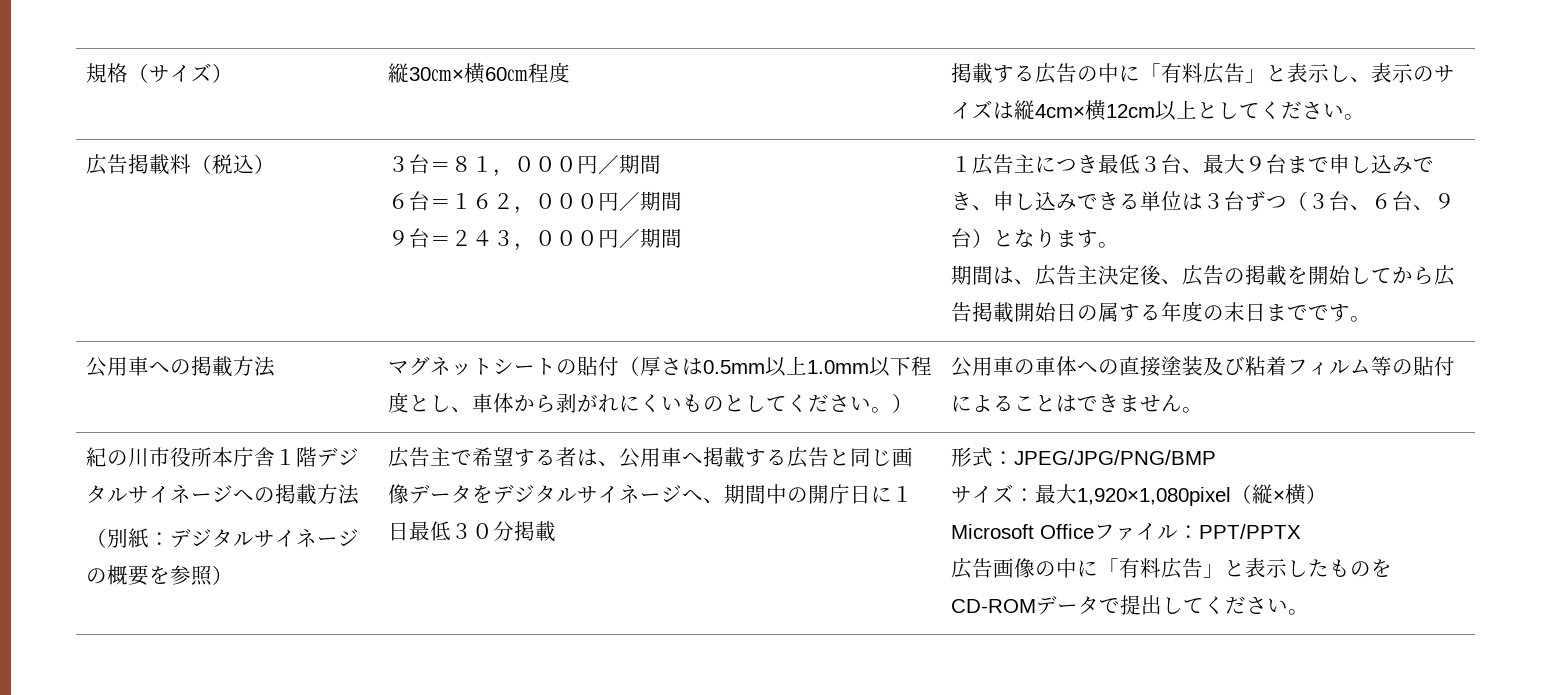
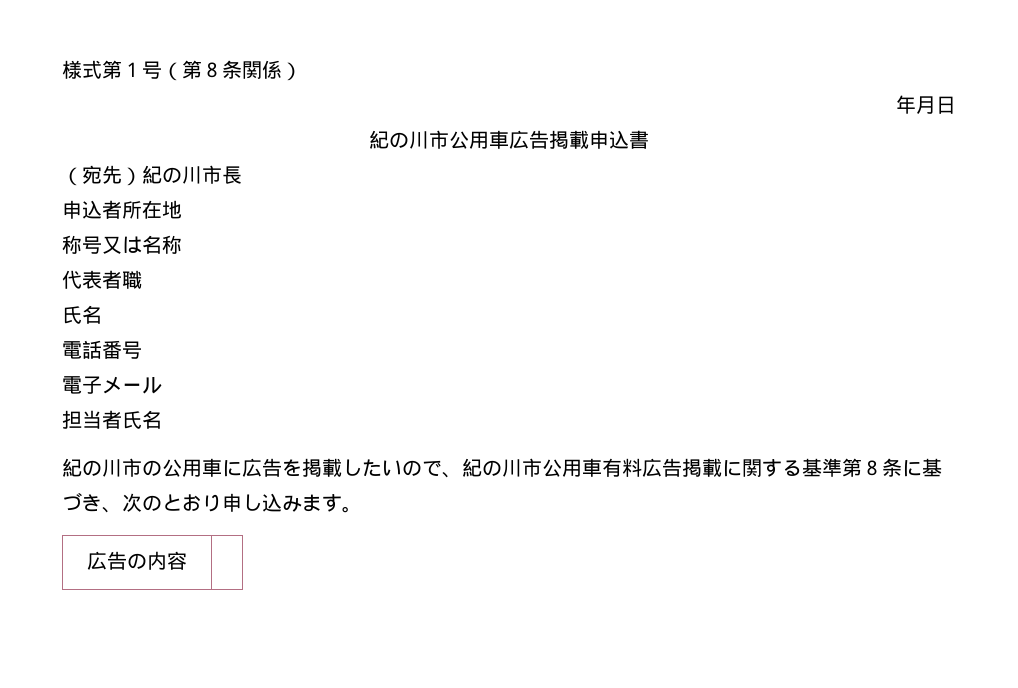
- 規格（サイズ） | 縦30㎝×横60㎝程度 | 掲載する広告の中に「有料広告」と表示し、表示のサイズは縦4cm×横12cm以上としてください。
- 広告掲載料（税込） | ３台＝８１，０００円／期間
- ６台＝１６２，０００円／期間
- ９台＝２４３，０００円／期間 | １広告主につき最低３台、最大９台まで申し込みでき、申し込みできる単位は３台ずつ（３台、６台、９台）となります。
- 期間は、広告主決定後、広告の掲載を開始してから広告掲載開始日の属する年度の末日までです。
- 公用車への掲載方法 | マグネットシートの貼付（厚さは0.5mm以上1.0mm以下程度とし、車体から剥がれにくいものとしてください。） | 公用車の車体への直接塗装及び粘着フィルム等の貼付によることはできません。
- 紀の川市役所本庁舎１階デジタルサイネージへの掲載方法
- （別紙：デジタルサイネージの概要を参照） | 広告主で希望する者は、公用車へ掲載する広告と同じ画像データをデジタルサイネージへ、期間中の開庁日に１日最低３０分掲載 | 形式：JPEG/JPG/PNG/BMP
- サイズ：最大1,920×1,080pixel（縦×横）
- Microsoft Officeファイル：PPT/PPTX
- 広告画像の中に「有料広告」と表示したものをCD-ROMデータで提出してください。
+ 様式第１号（第８条関係）
+ 年月日
+ 紀の川市公用車広告掲載申込書
+ （宛先）紀の川市長
+ 申込者所在地
+ 称号又は名称
+ 代表者職
+ 氏名
+ 電話番号
+ 電子メール
+ 担当者氏名
+ 紀の川市の公用車に広告を掲載したいので、紀の川市公用車有料広告掲載に関する基準第８条に基づき、次のとおり申し込みます。
+ 広告の内容 |

